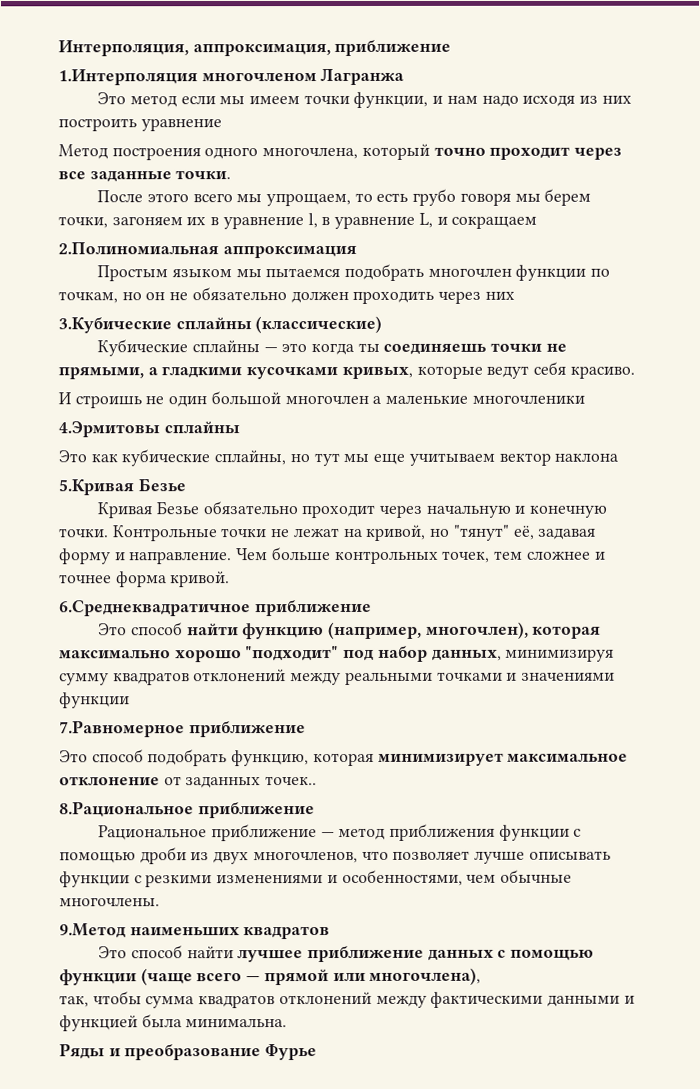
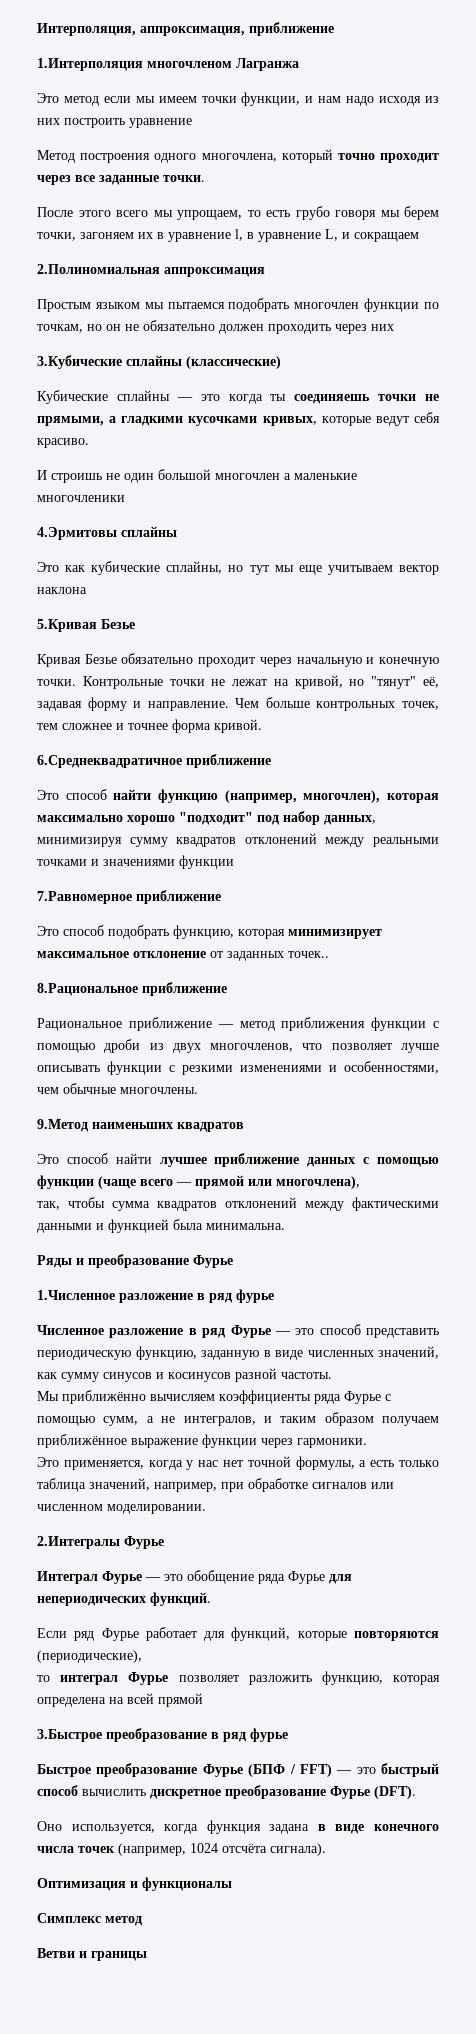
+ 1.Численное разложение в ряд фурье
+ Численное разложение в ряд Фурье — это способ представить периодическую функцию, заданную в виде численных значений, как сумму синусов и косинусов разной частоты.
+ Мы приближённо вычисляем коэффициенты ряда Фурье с помощью сумм, а не интегралов, и таким образом получаем приближённое выражение функции через гармоники.
+ Это применяется, когда у нас нет точной формулы, а есть только таблица значений, например, при обработке сигналов или численном моделировании.
+ 2.Интегралы Фурье
+ Интеграл Фурье — это обобщение ряда Фурье для непериодических функций.
+ Если ряд Фурье работает для функций, которые повторяются (периодические),
+ то интеграл Фурье позволяет разложить функцию, которая определена на всей прямой
+ 3.Быстрое преобразование в ряд фурье
+ Быстрое преобразование Фурье (БПФ / FFT) — это быстрый способ вычислить дискретное преобразование Фурье (DFT).
+ Оно используется, когда функция задана в виде конечного числа точек (например, 1024 отсчёта сигнала).
+ Оптимизация и функционалы
+ Симплекс метод
+ Ветви и границы

